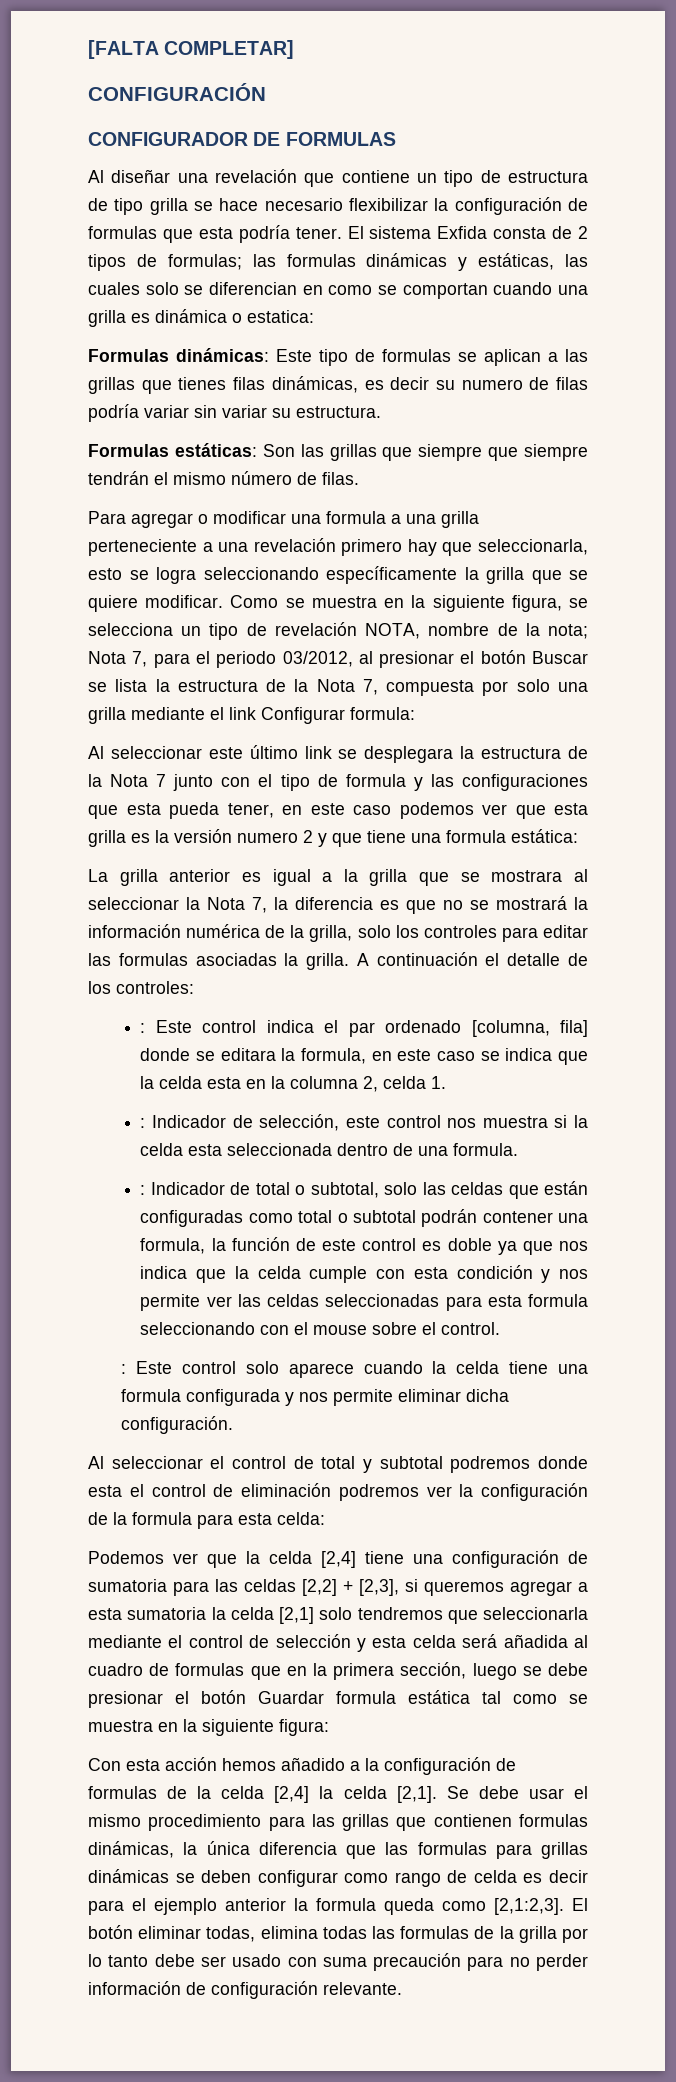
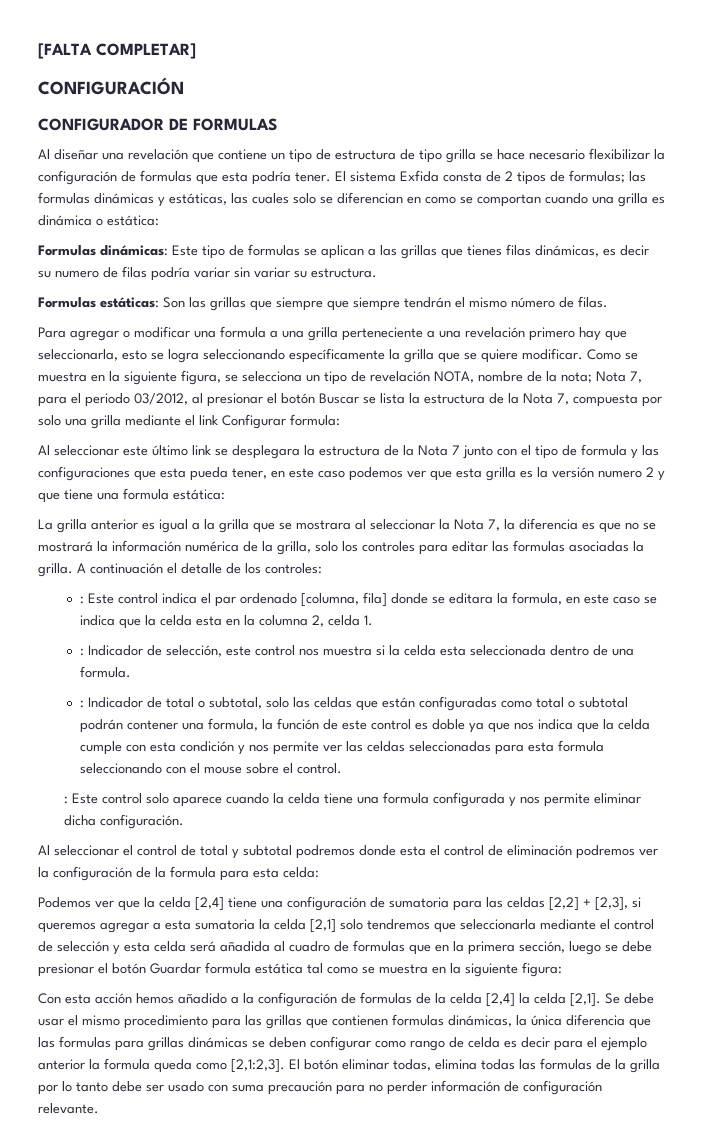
- El sistema Exfida consta de 2 tipos de formulas; las formulas dinámicas y estáticas, las cuales solo se diferencian en como se comportan cuando una grilla es dinámica o estatica:
+ El sistema Exfida consta de 2 tipos de formulas; las formulas dinámicas y estáticas, las cuales solo se diferencian en como se comportan cuando una grilla es dinámica o estática:

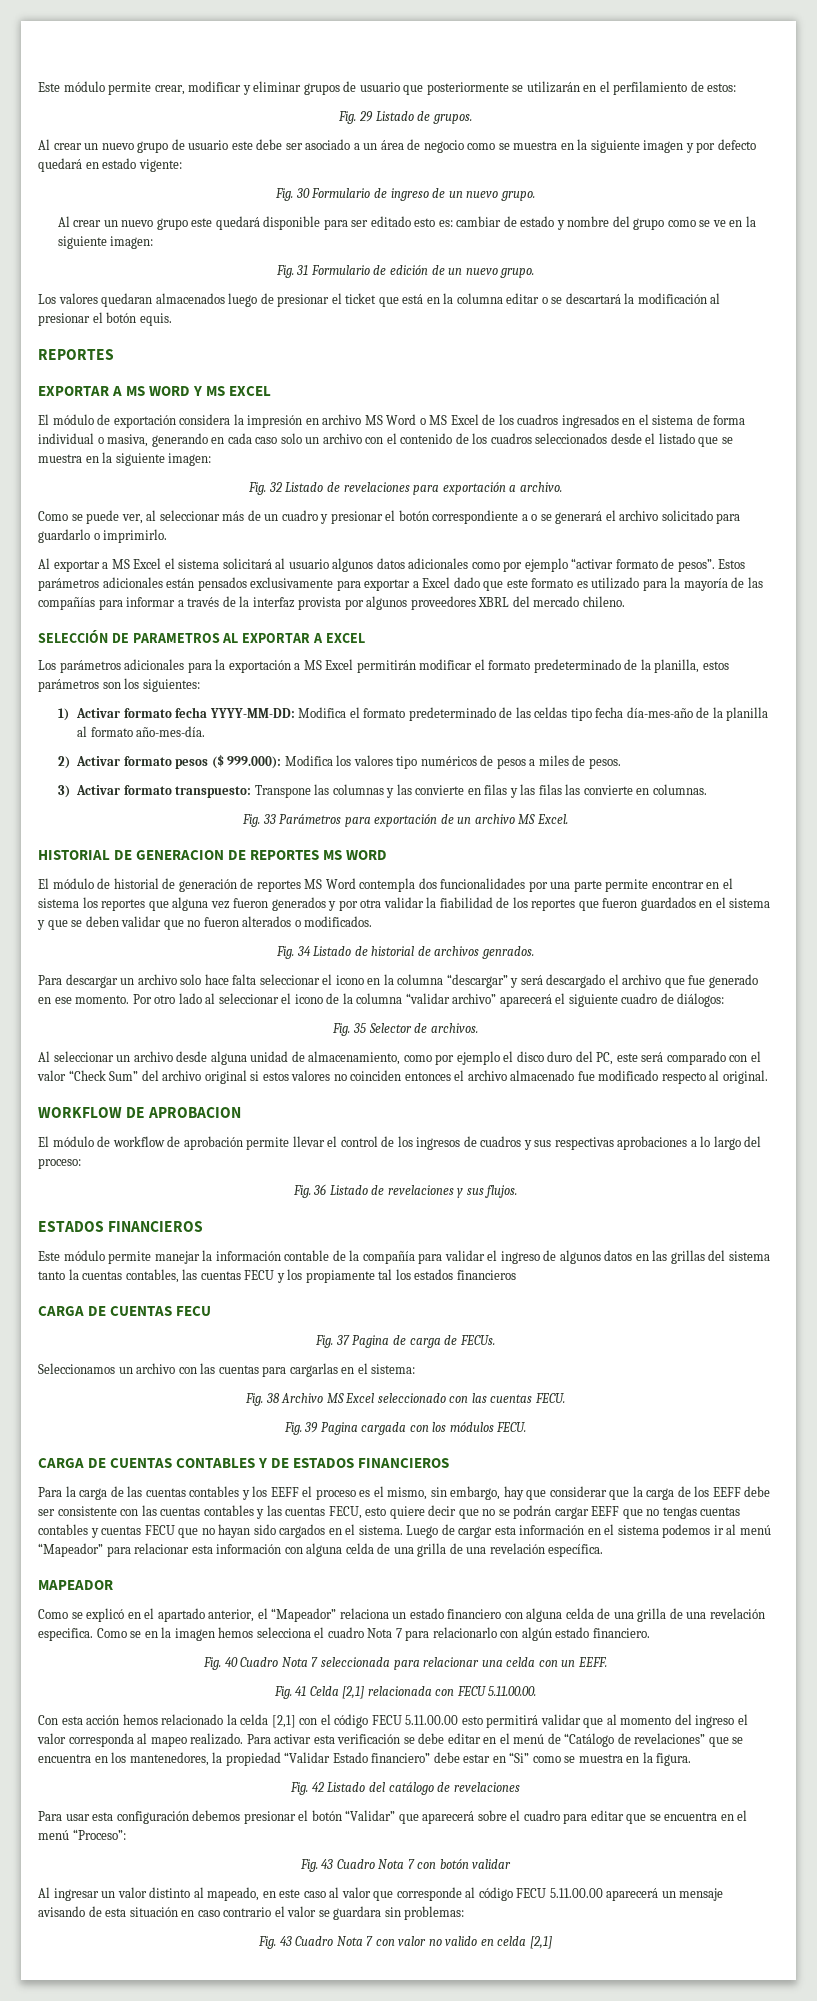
- [FALTA COMPLETAR]
- CONFIGURACIÓN
- CONFIGURADOR DE FORMULAS
- Al diseñar una revelación que contiene un tipo de estructura de tipo grilla se hace necesario flexibilizar la configuración de formulas que esta podría tener. El sistema Exfida consta de 2 tipos de formulas; las formulas dinámicas y estáticas, las cuales solo se diferencian en como se comportan cuando una grilla es dinámica o estática:
- Formulas dinámicas: Este tipo de formulas se aplican a las grillas que tienes filas dinámicas, es decir su numero de filas podría variar sin variar su estructura.
- Formulas estáticas: Son las grillas que siempre que siempre tendrán el mismo número de filas.
- Para agregar o modificar una formula a una grilla perteneciente a una revelación primero hay que seleccionarla, esto se logra seleccionando específicamente la grilla que se quiere modificar. Como se muestra en la siguiente figura, se selecciona un tipo de revelación NOTA, nombre de la nota; Nota 7, para el periodo 03/2012, al presionar el botón Buscar se lista la estructura de la Nota 7, compuesta por solo una grilla mediante el link Configurar formula:
- Al seleccionar este último link se desplegara la estructura de la Nota 7 junto con el tipo de formula y las configuraciones que esta pueda tener, en este caso podemos ver que esta grilla es la versión numero 2 y que tiene una formula estática:
- La grilla anterior es igual a la grilla que se mostrara al seleccionar la Nota 7, la diferencia es que no se mostrará la información numérica de la grilla, solo los controles para editar las formulas asociadas la grilla. A continuación el detalle de los controles:
- : Este control indica el par ordenado [columna, fila] donde se editara la formula, en este caso se indica que la celda esta en la columna 2, celda 1.
- : Indicador de selección, este control nos muestra si la celda esta seleccionada dentro de una formula.
- : Indicador de total o subtotal, solo las celdas que están configuradas como total o subtotal podrán contener una formula, la función de este control es doble ya que nos indica que la celda cumple con esta condición y nos permite ver las celdas seleccionadas para esta formula seleccionando con el mouse sobre el control.
- : Este control solo aparece cuando la celda tiene una formula configurada y nos permite eliminar dicha configuración.
- Al seleccionar el control de total y subtotal podremos donde esta el control de eliminación podremos ver la configuración de la formula para esta celda:
- Podemos ver que la celda [2,4] tiene una configuración de sumatoria para las celdas [2,2] + [2,3], si queremos agregar a esta sumatoria la celda [2,1] solo tendremos que seleccionarla mediante el control de selección y esta celda será añadida al cuadro de formulas que en la primera sección, luego se debe presionar el botón Guardar formula estática tal como se muestra en la siguiente figura:
- Con esta acción hemos añadido a la configuración de formulas de la celda [2,4] la celda [2,1]. Se debe usar el mismo procedimiento para las grillas que contienen formulas dinámicas, la única diferencia que las formulas para grillas dinámicas se deben configurar como rango de celda es decir para el ejemplo anterior la formula queda como [2,1:2,3]. El botón eliminar todas, elimina todas las formulas de la grilla por lo tanto debe ser usado con suma precaución para no perder información de configuración relevante.
+ Este módulo permite crear, modificar y eliminar grupos de usuario que posteriormente se utilizarán en el perfilamiento de estos:
+ Fig. 29 Listado de grupos.
+ Al crear un nuevo grupo de usuario este debe ser asociado a un área de negocio como se muestra en la siguiente imagen y por defecto quedará en estado vigente:
+ Fig. 30 Formulario de ingreso de un nuevo grupo.
+ Al crear un nuevo grupo este quedará disponible para ser editado esto es: cambiar de estado y nombre del grupo como se ve en la siguiente imagen:
+ Fig. 31 Formulario de edición de un nuevo grupo.
+ Los valores quedaran almacenados luego de presionar el ticket que está en la columna editar o se descartará la modificación al presionar el botón equis.
+ REPORTES
+ EXPORTAR A MS WORD Y MS EXCEL
+ El módulo de exportación considera la impresión en archivo MS Word o MS Excel de los cuadros ingresados en el sistema de forma individual o masiva, generando en cada caso solo un archivo con el contenido de los cuadros seleccionados desde el listado que se muestra en la siguiente imagen:
+ Fig. 32 Listado de revelaciones para exportación a archivo.
+ Como se puede ver, al seleccionar más de un cuadro y presionar el botón correspondiente a o se generará el archivo solicitado para guardarlo o imprimirlo.
+ Al exportar a MS Excel el sistema solicitará al usuario algunos datos adicionales como por ejemplo “activar formato de pesos”. Estos parámetros adicionales están pensados exclusivamente para exportar a Excel dado que este formato es utilizado para la mayoría de las compañías para informar a través de la interfaz provista por algunos proveedores XBRL del mercado chileno.
+ SELECCIÓN DE PARAMETROS AL EXPORTAR A EXCEL
+ Los parámetros adicionales para la exportación a MS Excel permitirán modificar el formato predeterminado de la planilla, estos parámetros son los siguientes:
+ 1) Activar formato fecha YYYY-MM-DD: Modifica el formato predeterminado de las celdas tipo fecha día-mes-año de la planilla al formato año-mes-día.
+ 2) Activar formato pesos ($ 999.000): Modifica los valores tipo numéricos de pesos a miles de pesos.
+ 3) Activar formato transpuesto: Transpone las columnas y las convierte en filas y las filas las convierte en columnas.
+ Fig. 33 Parámetros para exportación de un archivo MS Excel.
+ HISTORIAL DE GENERACION DE REPORTES MS WORD
+ El módulo de historial de generación de reportes MS Word contempla dos funcionalidades por una parte permite encontrar en el sistema los reportes que alguna vez fueron generados y por otra validar la fiabilidad de los reportes que fueron guardados en el sistema y que se deben validar que no fueron alterados o modificados.
+ Fig. 34 Listado de historial de archivos genrados.
+ Para descargar un archivo solo hace falta seleccionar el icono en la columna “descargar” y será descargado el archivo que fue generado en ese momento. Por otro lado al seleccionar el icono de la columna “validar archivo” aparecerá el siguiente cuadro de diálogos:
+ Fig. 35 Selector de archivos.
+ Al seleccionar un archivo desde alguna unidad de almacenamiento, como por ejemplo el disco duro del PC, este será comparado con el valor “Check Sum” del archivo original si estos valores no coinciden entonces el archivo almacenado fue modificado respecto al original.
+ WORKFLOW DE APROBACION
+ El módulo de workflow de aprobación permite llevar el control de los ingresos de cuadros y sus respectivas aprobaciones a lo largo del proceso:
+ Fig. 36 Listado de revelaciones y sus flujos.
+ ESTADOS FINANCIEROS
+ Este módulo permite manejar la información contable de la compañía para validar el ingreso de algunos datos en las grillas del sistema tanto la cuentas contables, las cuentas FECU y los propiamente tal los estados financieros
+ CARGA DE CUENTAS FECU
+ Fig. 37 Pagina de carga de FECUs.
+ Seleccionamos un archivo con las cuentas para cargarlas en el sistema:
+ Fig. 38 Archivo MS Excel seleccionado con las cuentas FECU.
+ Fig. 39 Pagina cargada con los módulos FECU.
+ CARGA DE CUENTAS CONTABLES Y DE ESTADOS FINANCIEROS
+ Para la carga de las cuentas contables y los EEFF el proceso es el mismo, sin embargo, hay que considerar que la carga de los EEFF debe ser consistente con las cuentas contables y las cuentas FECU, esto quiere decir que no se podrán cargar EEFF que no tengas cuentas contables y cuentas FECU que no hayan sido cargados en el sistema. Luego de cargar esta información en el sistema podemos ir al menú “Mapeador” para relacionar esta información con alguna celda de una grilla de una revelación específica.
+ MAPEADOR
+ Como se explicó en el apartado anterior, el “Mapeador” relaciona un estado financiero con alguna celda de una grilla de una revelación especifica. Como se en la imagen hemos selecciona el cuadro Nota 7 para relacionarlo con algún estado financiero.
+ Fig. 40 Cuadro Nota 7 seleccionada para relacionar una celda con un EEFF.
+ Fig. 41 Celda [2,1] relacionada con FECU 5.11.00.00.
+ Con esta acción hemos relacionado la celda [2,1] con el código FECU 5.11.00.00 esto permitirá validar que al momento del ingreso el valor corresponda al mapeo realizado. Para activar esta verificación se debe editar en el menú de “Catálogo de revelaciones” que se encuentra en los mantenedores, la propiedad “Validar Estado financiero” debe estar en “Si” como se muestra en la figura.
+ Fig. 42 Listado del catálogo de revelaciones
+ Para usar esta configuración debemos presionar el botón “Validar” que aparecerá sobre el cuadro para editar que se encuentra en el menú “Proceso”:
+ Fig. 43 Cuadro Nota 7 con botón validar
+ Al ingresar un valor distinto al mapeado, en este caso al valor que corresponde al código FECU 5.11.00.00 aparecerá un mensaje avisando de esta situación en caso contrario el valor se guardara sin problemas:
+ Fig. 43 Cuadro Nota 7 con valor no valido en celda [2,1]

